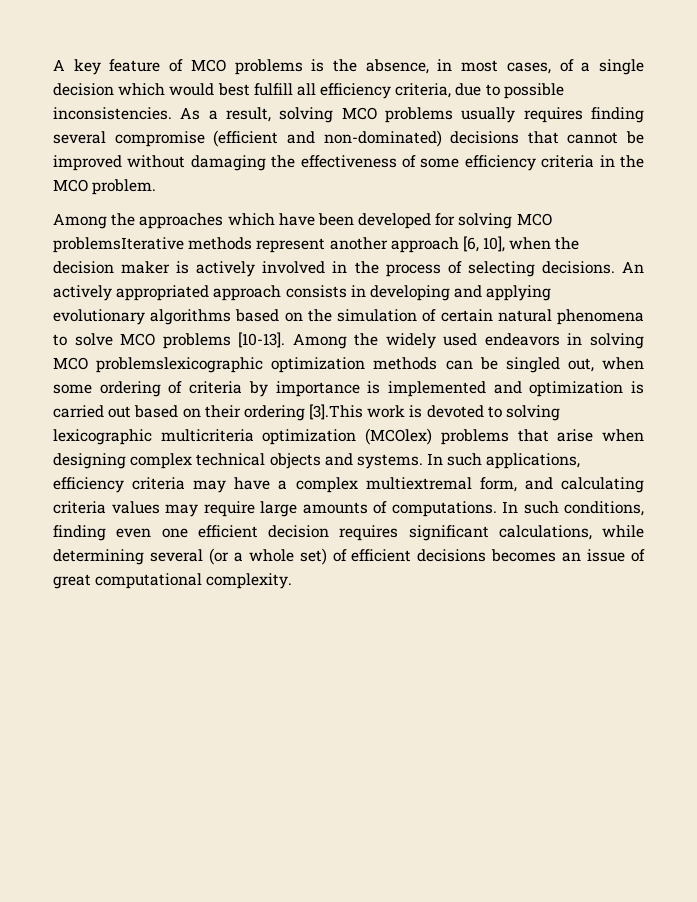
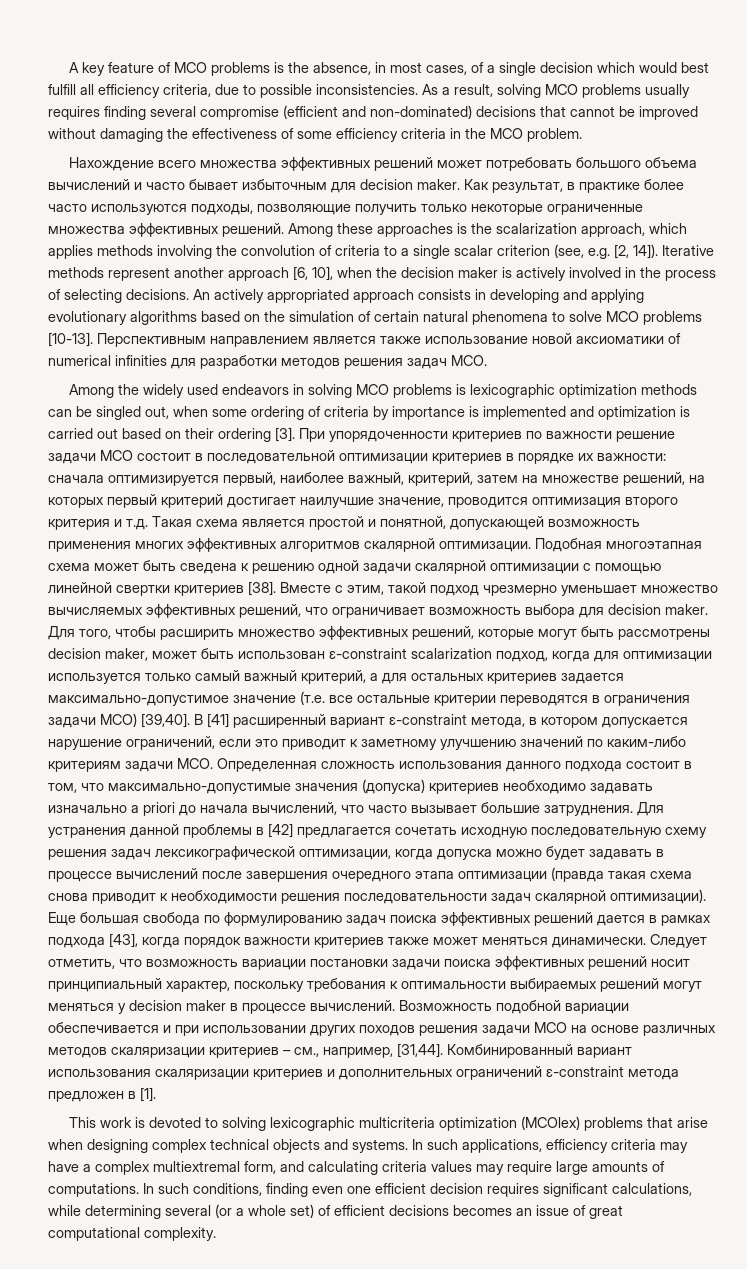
- Among the approaches which have been developed for solving MCO problemsIterative methods represent another approach [6, 10], when the decision maker is actively involved in the process of selecting decisions.
+ Нахождение всего множества эффективных решений может потребовать большого объема вычислений и часто бывает избыточным для decision maker. Как результат, в практике более часто используются подходы, позволяющие получить только некоторые ограниченные множества эффективных решений. Among these approaches is the scalarization approach, which applies methods involving the convolution of criteria to a single scalar criterion (see, e.g. [2, 14]). Iterative methods represent another approach [6, 10], when the decision maker is actively involved in the process of selecting decisions.
- An actively appropriated approach consists in developing and applying evolutionary algorithms based on the simulation of certain natural phenomena to solve MCO problems [10-13]. Among the widely used endeavors in solving MCO problemslexicographic optimization methods can be singled out, when some ordering of criteria by importance is implemented and optimization is carried out based on their ordering [3].This work is devoted to solving lexicographic multicriteria optimization (MCOlex) problems that arise when designing complex technical objects and systems.
+ An actively appropriated approach consists in developing and applying evolutionary algorithms based on the simulation of certain natural phenomena to solve MCO problems [10-13]. Перспективным направлением является также использование новой аксиоматики of numerical infinities для разработки методов решения задач MCO.
+ Among the widely used endeavors in solving MCO problems is lexicographic optimization methods can be singled out, when some ordering of criteria by importance is implemented and optimization is carried out based on their ordering [3]. При упорядоченности критериев по важности решение задачи MCO состоит в последовательной оптимизации критериев в порядке их важности: сначала оптимизируется первый, наиболее важный, критерий, затем на множестве решений, на которых первый критерий достигает наилучшие значение, проводится оптимизация второго критерия и т.д. Такая схема является простой и понятной, допускающей возможность применения многих эффективных алгоритмов скалярной оптимизации. Подобная многоэтапная схема может быть сведена к решению одной задачи скалярной оптимизации с помощью линейной свертки критериев [38]. Вместе с этим, такой подход чрезмерно уменьшает множество вычисляемых эффективных решений, что ограничивает возможность выбора для decision maker. Для того, чтобы расширить множество эффективных решений, которые могут быть рассмотрены decision maker, может быть использован ε-constraint scalarization подход, когда для оптимизации используется только самый важный критерий, а для остальных критериев задается максимально-допустимое значение (т.е. все остальные критерии переводятся в ограничения задачи MCO) [39,40]. В [41] расширенный вариант ε-constraint метода, в котором допускается нарушение ограничений, если это приводит к заметному улучшению значений по каким-либо критериям задачи MCO. Определенная сложность использования данного подхода состоит в том, что максимально-допустимые значения (допуска) критериев необходимо задавать изначально a priori до начала вычислений, что часто вызывает большие затруднения. Для устранения данной проблемы в [42] предлагается сочетать исходную последовательную схему решения задач лексикографической оптимизации, когда допуска можно будет задавать в процессе вычислений после завершения очередного этапа оптимизации (правда такая схема снова приводит к необходимости решения последовательности задач скалярной оптимизации). Еще большая свобода по формулированию задач поиска эффективных решений дается в рамках подхода [43], когда порядок важности критериев также может меняться динамически. Следует отметить, что возможность вариации постановки задачи поиска эффективных решений носит принципиальный характер, поскольку требования к оптимальности выбираемых решений могут меняться у decision maker в процессе вычислений. Возможность подобной вариации обеспечивается и при использовании других походов решения задачи MCO на основе различных методов скаляризации критериев – см., например, [31,44]. Комбинированный вариант использования скаляризации критериев и дополнительных ограничений ε-constraint метода предложен в [1].
+ This work is devoted to solving lexicographic multicriteria optimization (MCOlex) problems that arise when designing complex technical objects and systems.

